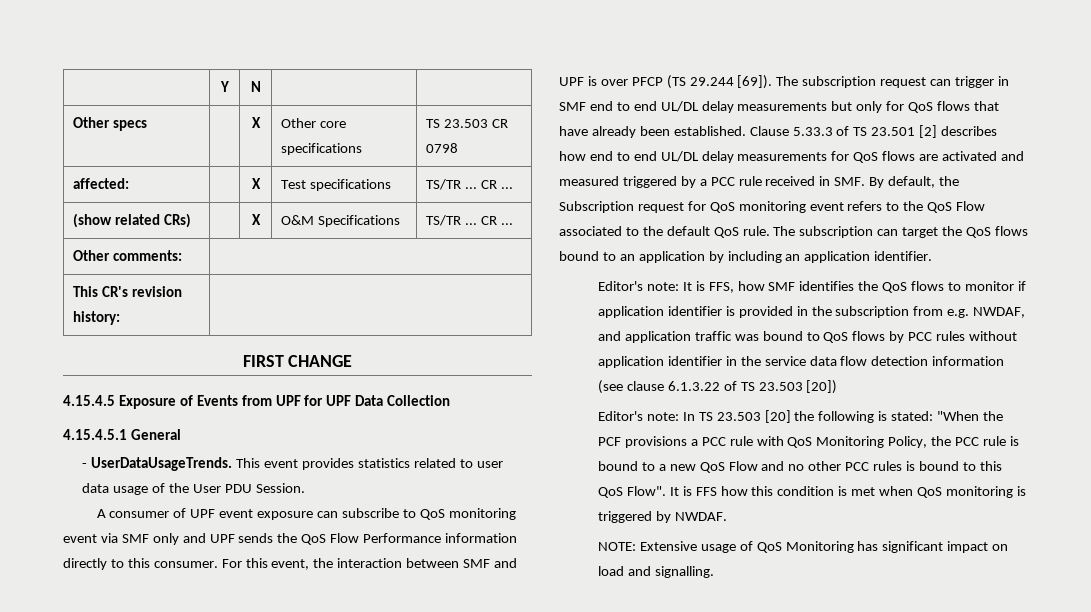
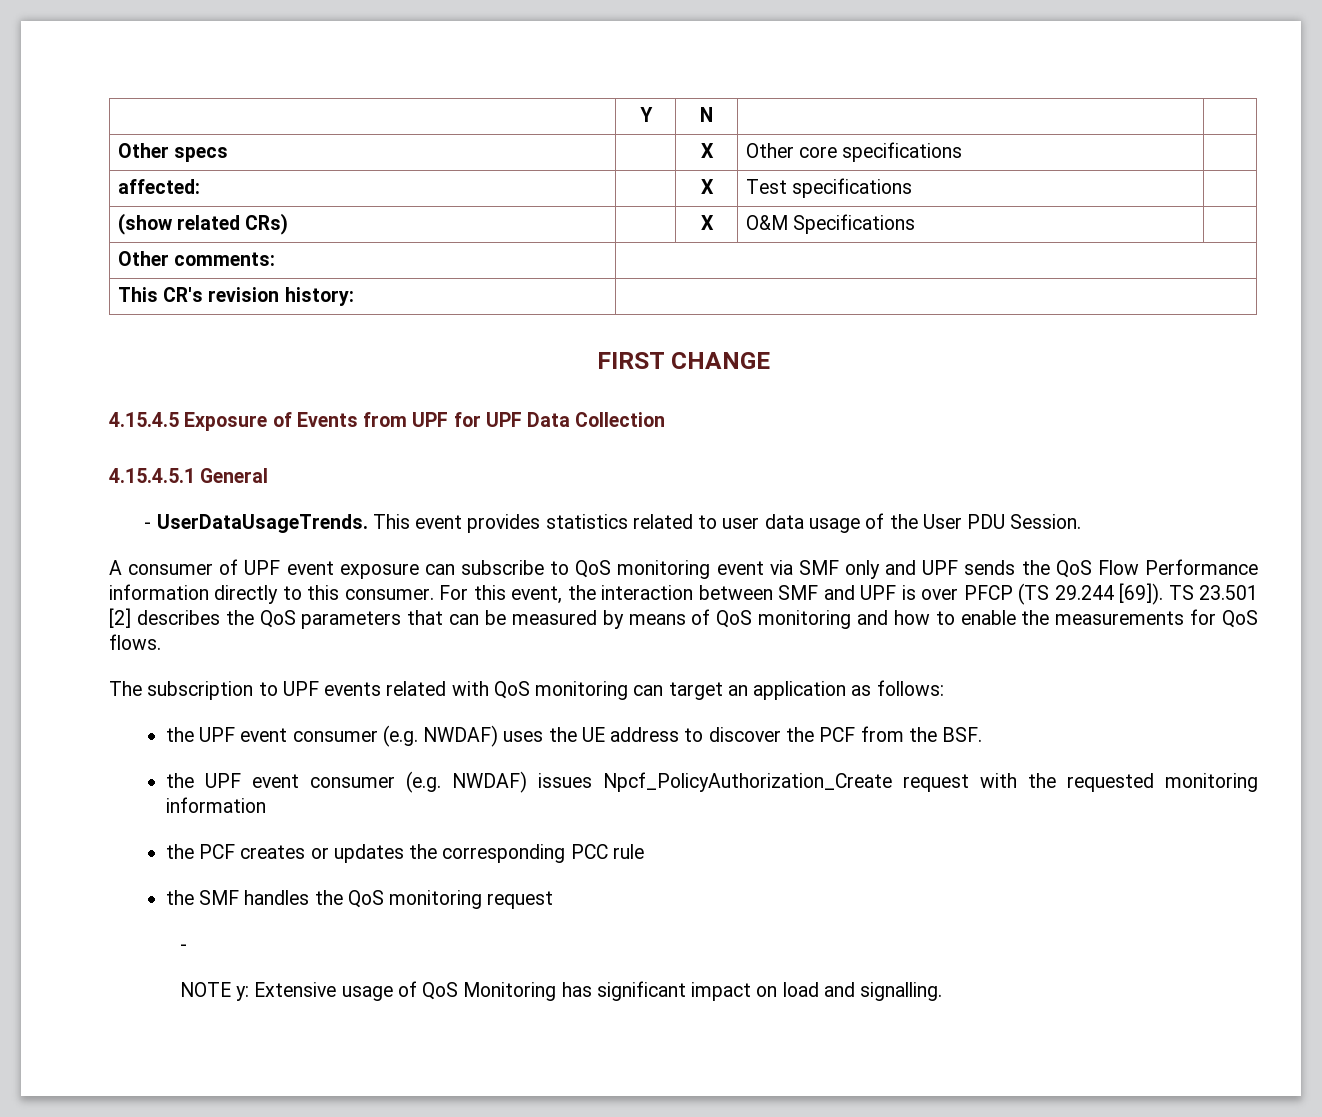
- Other specs | | X | Other core specifications | TS 23.503 CR 0798
+ Other specs | | X | Other core specifications |
- affected: | | X | Test specifications | TS/TR ... CR ...
+ affected: | | X | Test specifications |
- (show related CRs) | | X | O&M Specifications | TS/TR ... CR ...
+ (show related CRs) | | X | O&M Specifications |
- The subscription request can trigger in SMF end to end UL/DL delay measurements but only for QoS flows that have already been established. Clause 5.33.3 of TS 23.501 [2] describes how end to end UL/DL delay measurements for QoS flows are activated and measured triggered by a PCC rule received in SMF. By default, the Subscription request for QoS monitoring event refers to the QoS Flow associated to the default QoS rule. The subscription can target the QoS flows bound to an application by including an application identifier.
- Editor's note: It is FFS, how SMF identifies the QoS flows to monitor if application identifier is provided in the subscription from e.g. NWDAF, and application traffic was bound to QoS flows by PCC rules without application identifier in the service data flow detection information (see clause 6.1.3.22 of TS 23.503 [20])
- Editor's note: In TS 23.503 [20] the following is stated: "When the PCF provisions a PCC rule with QoS Monitoring Policy, the PCC rule is bound to a new QoS Flow and no other PCC rules is bound to this QoS Flow". It is FFS how this condition is met when QoS monitoring is triggered by NWDAF.
- NOTE: Extensive usage of QoS Monitoring has significant impact on load and signalling.
+ TS 23.501 [2] describes the QoS parameters that can be measured by means of QoS monitoring and how to enable the measurements for QoS flows.
+ The subscription to UPF events related with QoS monitoring can target an application as follows:
+ the UPF event consumer (e.g. NWDAF) uses the UE address to discover the PCF from the BSF.
+ the UPF event consumer (e.g. NWDAF) issues Npcf_PolicyAuthorization_Create request with the requested monitoring information
+ the PCF creates or updates the corresponding PCC rule
+ the SMF handles the QoS monitoring request
+ -
+ NOTE y: Extensive usage of QoS Monitoring has significant impact on load and signalling.

